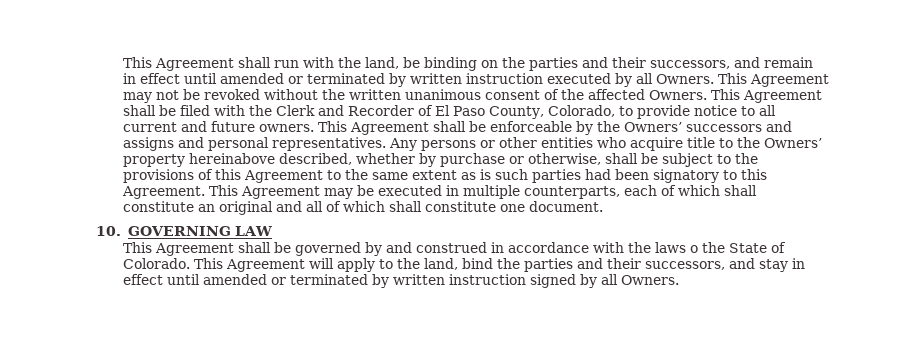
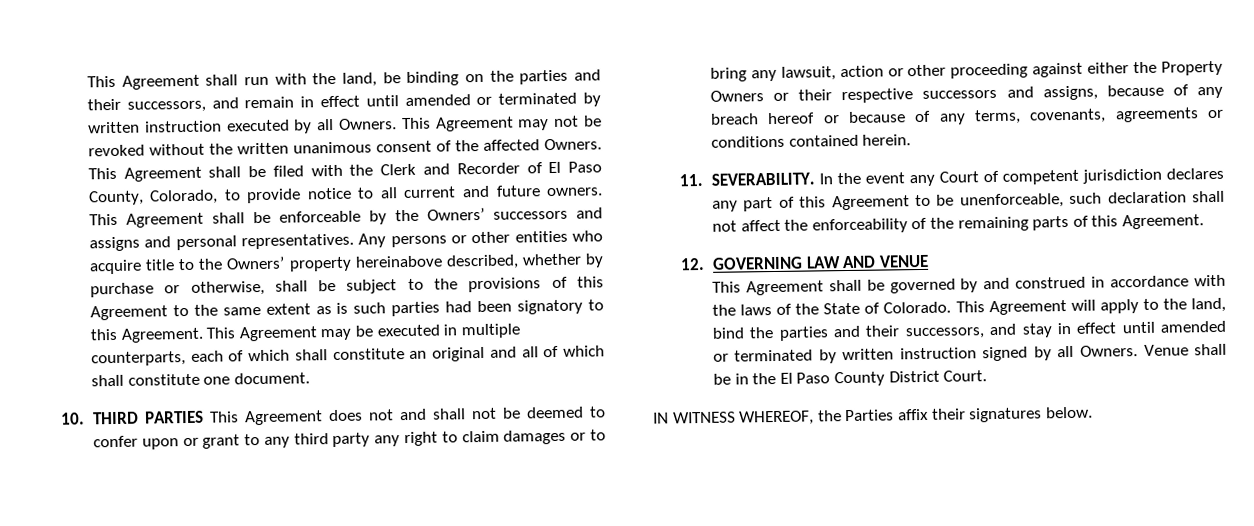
- 10. GOVERNING LAW
+ 10. THIRD PARTIES This Agreement does not and shall not be deemed to confer upon or grant to any third party any right to claim damages or to bring any lawsuit, action or other proceeding against either the Property Owners or their respective successors and assigns, because of any breach hereof or because of any terms, covenants, agreements or conditions contained herein.
+ 11. SEVERABILITY. In the event any Court of competent jurisdiction declares any part of this Agreement to be unenforceable, such declaration shall not affect the enforceability of the remaining parts of this Agreement.
+ 12. GOVERNING LAW AND VENUE
- This Agreement shall be governed by and construed in accordance with the laws o the State of Colorado.
+ This Agreement shall be governed by and construed in accordance with the laws of the State of Colorado.
+ Venue shall be in the El Paso County District Court.
+ IN WITNESS WHEREOF, the Parties affix their signatures below.

